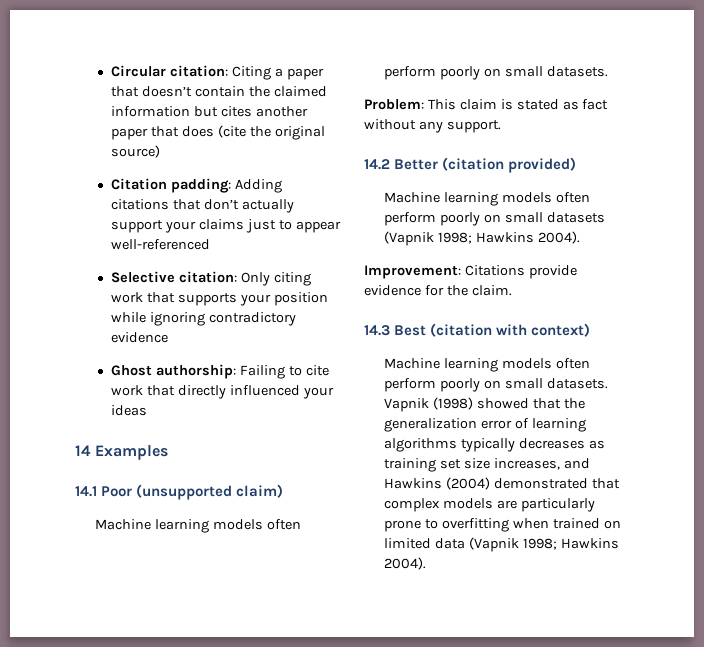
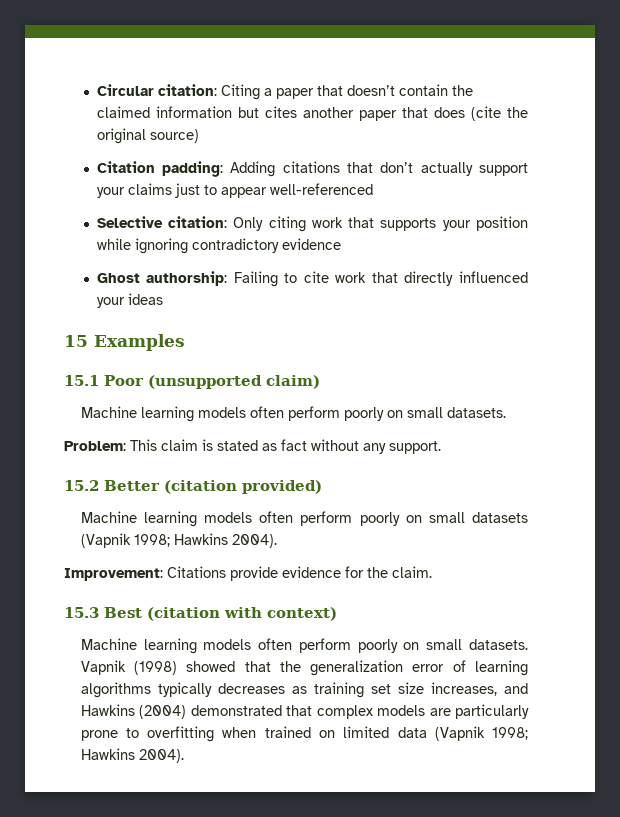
- 14 Examples
+ 15 Examples
- 14.1 Poor (unsupported claim)
+ 15.1 Poor (unsupported claim)
- 14.2 Better (citation provided)
+ 15.2 Better (citation provided)
- 14.3 Best (citation with context)
+ 15.3 Best (citation with context)

